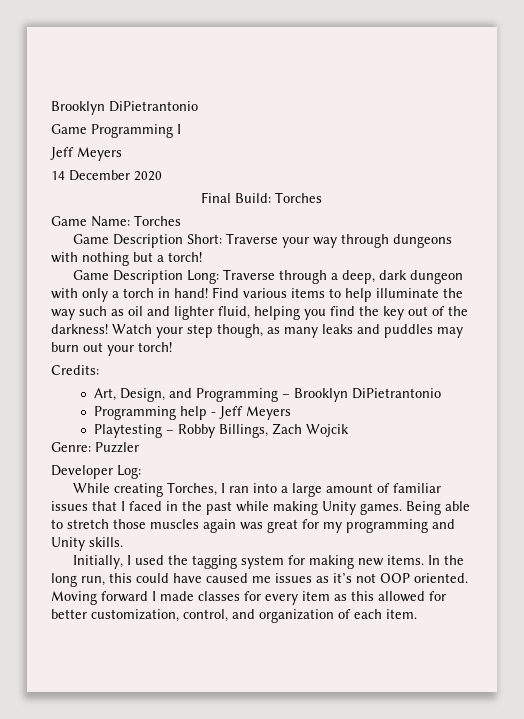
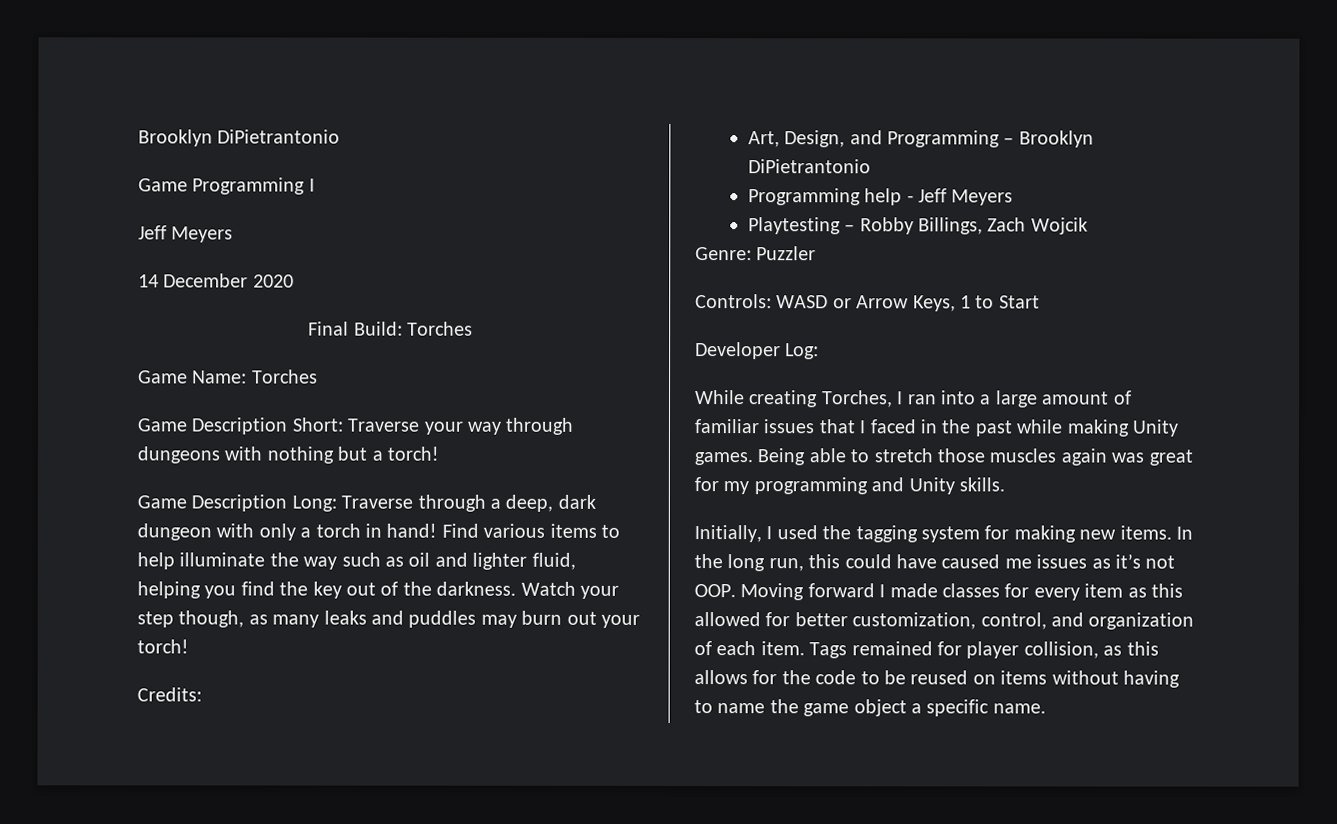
- Find various items to help illuminate the way such as oil and lighter fluid, helping you find the key out of the darkness!
+ Find various items to help illuminate the way such as oil and lighter fluid, helping you find the key out of the darkness.
+ Controls: WASD or Arrow Keys, 1 to Start
- In the long run, this could have caused me issues as it’s not OOP oriented. Moving forward I made classes for every item as this allowed for better customization, control, and organization of each item.
+ In the long run, this could have caused me issues as it’s not OOP. Moving forward I made classes for every item as this allowed for better customization, control, and organization of each item.
+ Tags remained for player collision, as this allows for the code to be reused on items without having to name the game object a specific name.

